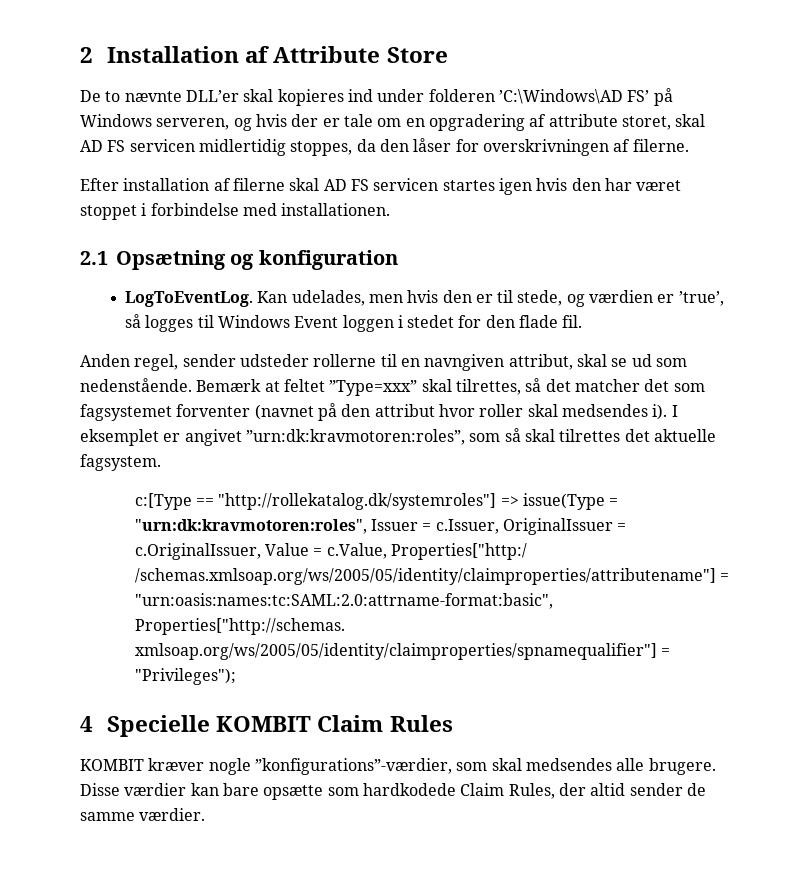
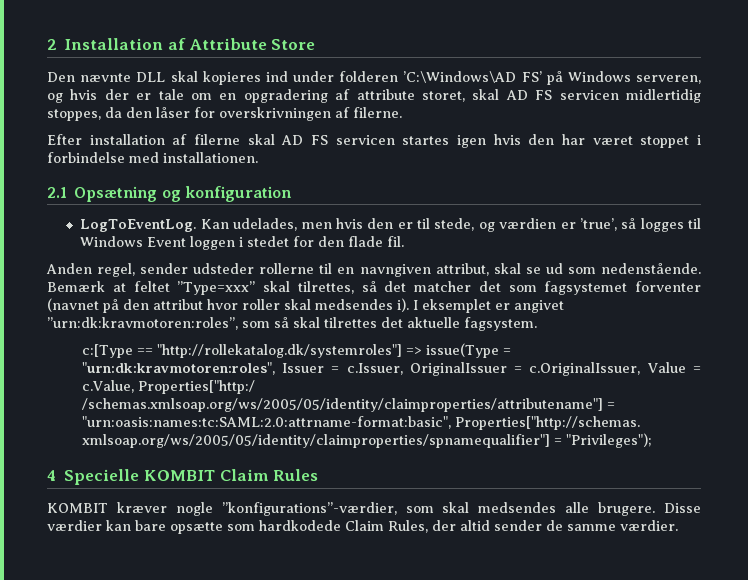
- De to nævnte DLL’er skal kopieres ind under folderen ’C:\Windows\AD FS’ på Windows serveren, og hvis der er tale om en opgradering af attribute storet, skal AD FS servicen midlertidig stoppes, da den låser for overskrivningen af filerne.
+ Den nævnte DLL skal kopieres ind under folderen ’C:\Windows\AD FS’ på Windows serveren, og hvis der er tale om en opgradering af attribute storet, skal AD FS servicen midlertidig stoppes, da den låser for overskrivningen af filerne.

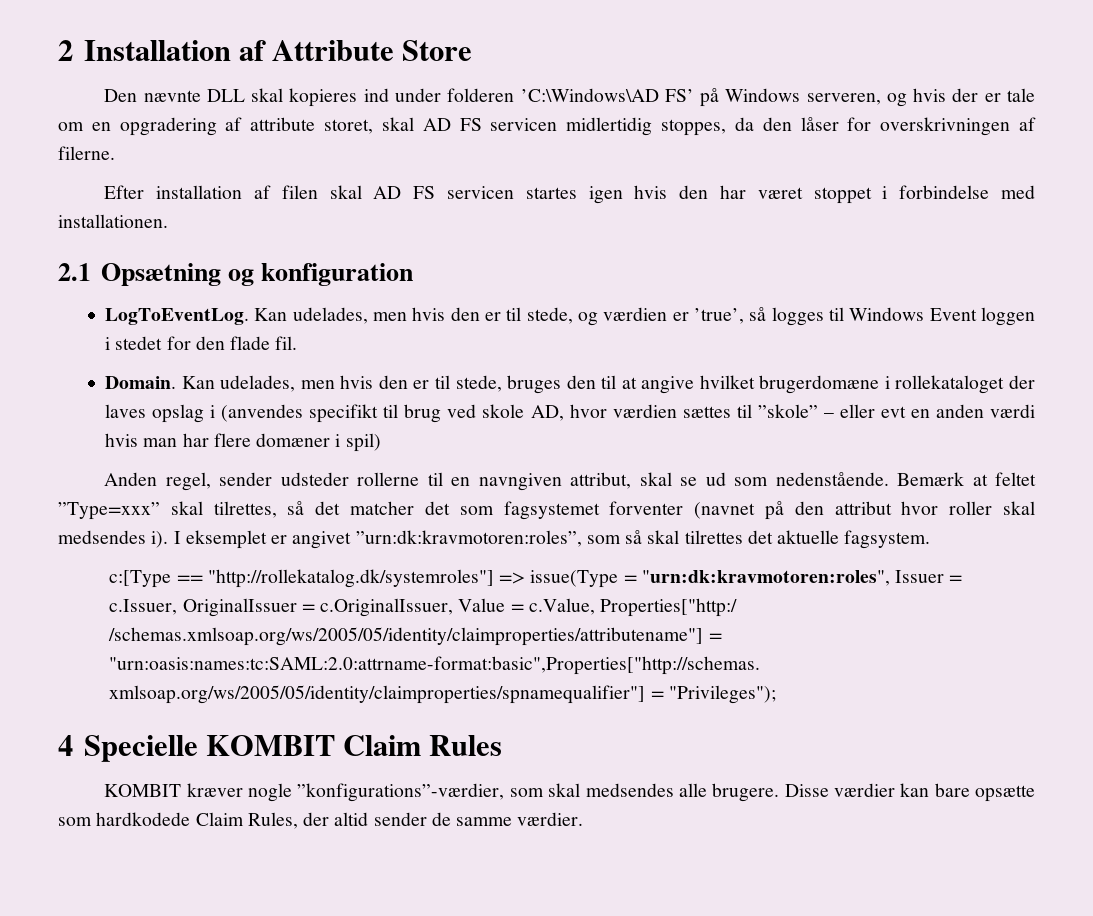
- Efter installation af filerne skal AD FS servicen startes igen hvis den har været stoppet i forbindelse med installationen.
+ Efter installation af filen skal AD FS servicen startes igen hvis den har været stoppet i forbindelse med installationen.
+ Domain. Kan udelades, men hvis den er til stede, bruges den til at angive hvilket brugerdomæne i rollekataloget der laves opslag i (anvendes specifikt til brug ved skole AD, hvor værdien sættes til ”skole” – eller evt en anden værdi hvis man har flere domæner i spil)
- c:[Type == "http://rollekatalog.dk/systemroles"] => issue(Type = "urn:dk:kravmotoren:roles", Issuer = c.Issuer, OriginalIssuer = c.OriginalIssuer, Value = c.Value, Properties["http:/ /schemas.xmlsoap.org/ws/2005/05/identity/claimproperties/attributename"] = "urn:oasis:names:tc:SAML:2.0:attrname-format:basic", Properties["http://schemas. xmlsoap.org/ws/2005/05/identity/claimproperties/spnamequalifier"] = "Privileges");
+ c:[Type == "http://rollekatalog.dk/systemroles"] => issue(Type = "urn:dk:kravmotoren:roles", Issuer = c.Issuer, OriginalIssuer = c.OriginalIssuer, Value = c.Value, Properties["http:/ /schemas.xmlsoap.org/ws/2005/05/identity/claimproperties/attributename"] = "urn:oasis:names:tc:SAML:2.0:attrname-format:basic",Properties["http://schemas. xmlsoap.org/ws/2005/05/identity/claimproperties/spnamequalifier"] = "Privileges");

